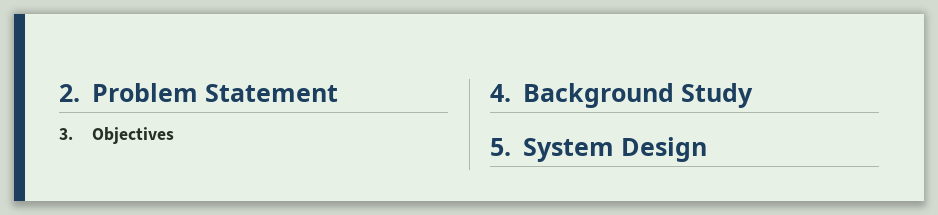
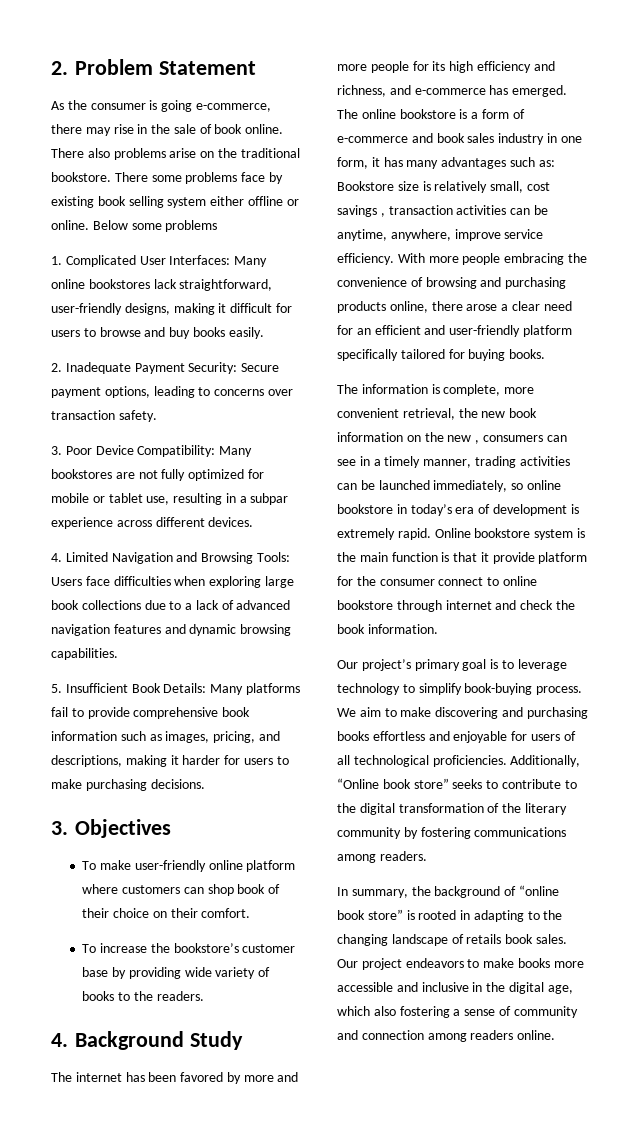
+ As the consumer is going e-commerce, there may rise in the sale of book online. There also problems arise on the traditional bookstore. There some problems face by existing book selling system either offline or online. Below some problems
+ 1. Complicated User Interfaces: Many online bookstores lack straightforward, user-friendly designs, making it difficult for users to browse and buy books easily.
+ 2. Inadequate Payment Security: Secure payment options, leading to concerns over transaction safety.
+ 3. Poor Device Compatibility: Many bookstores are not fully optimized for mobile or tablet use, resulting in a subpar experience across different devices.
+ 4. Limited Navigation and Browsing Tools: Users face difficulties when exploring large book collections due to a lack of advanced navigation features and dynamic browsing capabilities.
+ 5. Insufficient Book Details: Many platforms fail to provide comprehensive book information such as images, pricing, and descriptions, making it harder for users to make purchasing decisions.
  3. Objectives
+ To make user-friendly online platform where customers can shop book of their choice on their comfort.
+ To increase the bookstore’s customer base by providing wide variety of books to the readers.
  4. Background Study
- 5. System Design
+ The internet has been favored by more and more people for its high efficiency and richness, and e-commerce has emerged. The online bookstore is a form of e-commerce and book sales industry in one form, it has many advantages such as: Bookstore size is relatively small, cost savings , transaction activities can be anytime, anywhere, improve service efficiency. With more people embracing the convenience of browsing and purchasing products online, there arose a clear need for an efficient and user-friendly platform specifically tailored for buying books.
+ The information is complete, more convenient retrieval, the new book information on the new , consumers can see in a timely manner, trading activities can be launched immediately, so online bookstore in today’s era of development is extremely rapid. Online bookstore system is the main function is that it provide platform for the consumer connect to online bookstore through internet and check the book information.
+ Our project’s primary goal is to leverage technology to simplify book-buying process. We aim to make discovering and purchasing books effortless and enjoyable for users of all technological proficiencies. Additionally, “Online book store” seeks to contribute to the digital transformation of the literary community by fostering communications among readers.
+ In summary, the background of “online book store” is rooted in adapting to the changing landscape of retails book sales. Our project endeavors to make books more accessible and inclusive in the digital age, which also fostering a sense of community and connection among readers online.

